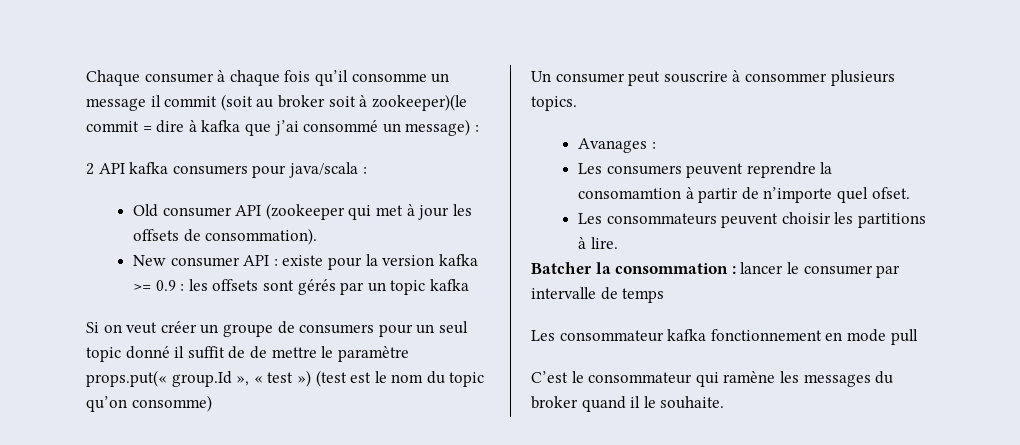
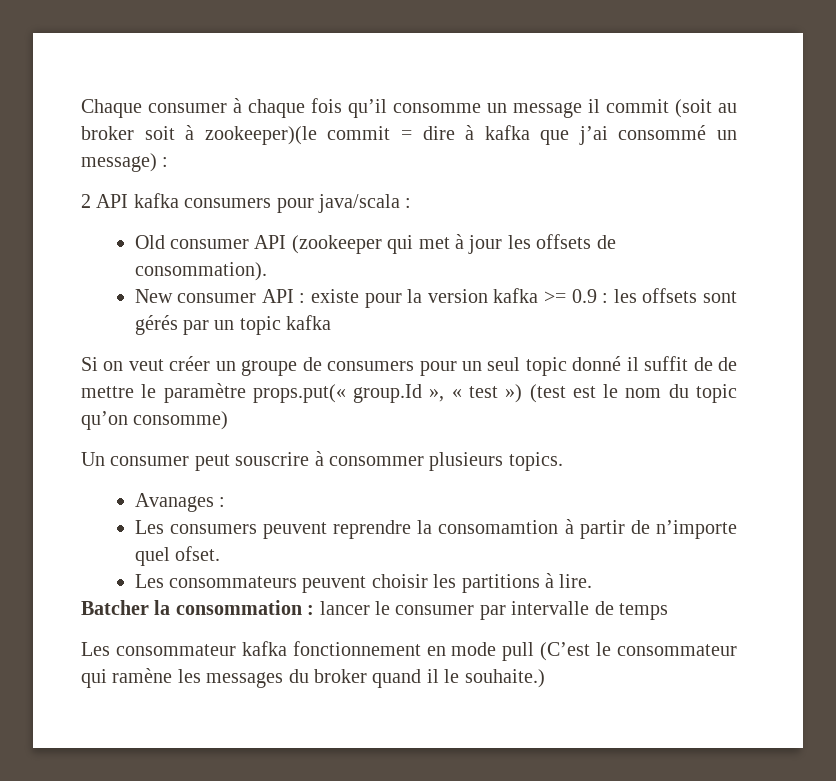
- Les consommateur kafka fonctionnement en mode pull
- C’est le consommateur qui ramène les messages du broker quand il le souhaite.
+ Les consommateur kafka fonctionnement en mode pull (C’est le consommateur qui ramène les messages du broker quand il le souhaite.)

